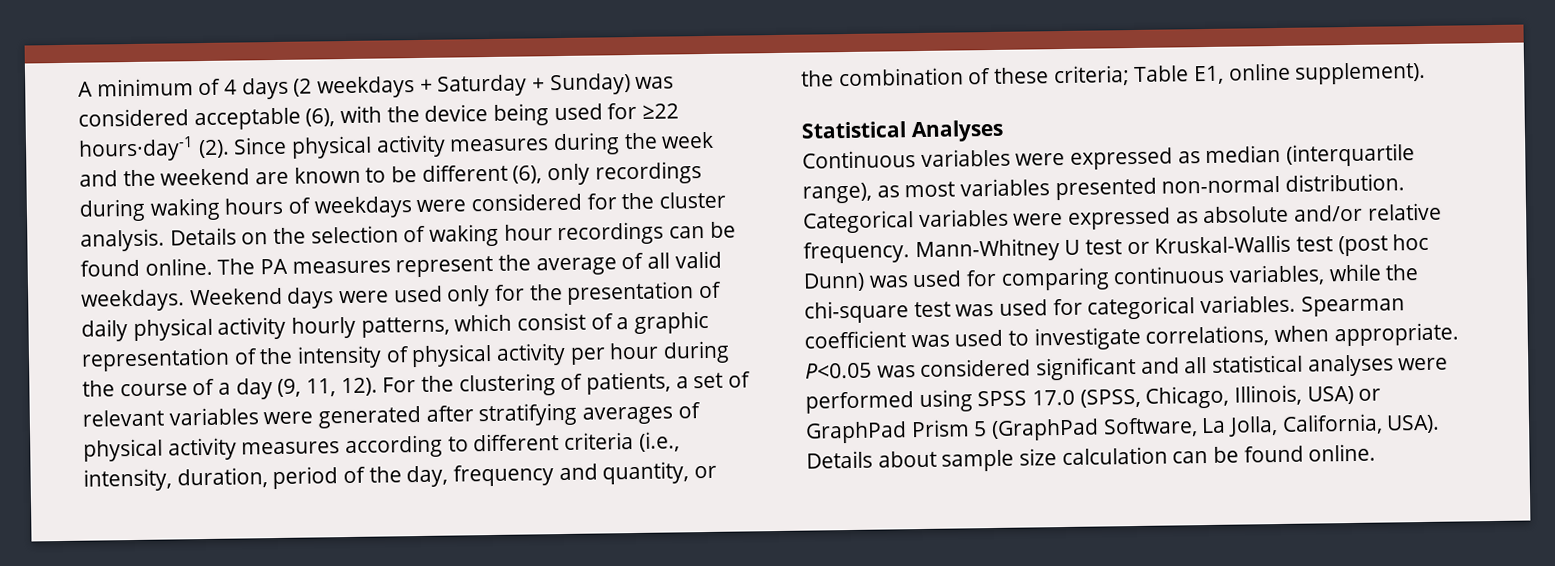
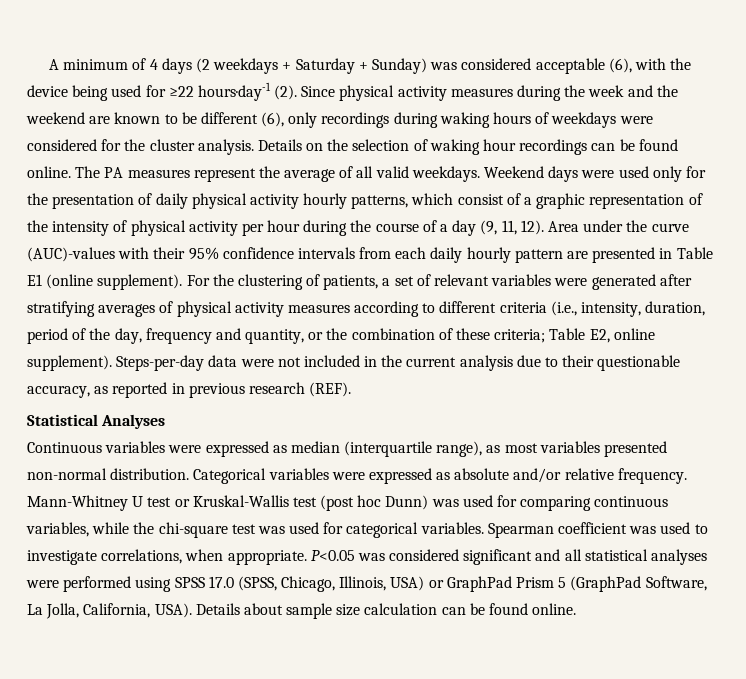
+ Area under the curve (AUC)-values with their 95% confidence intervals from each daily hourly pattern are presented in Table E1 (online supplement).
- For the clustering of patients, a set of relevant variables were generated after stratifying averages of physical activity measures according to different criteria (i.e., intensity, duration, period of the day, frequency and quantity, or the combination of these criteria; Table E1, online supplement).
+ For the clustering of patients, a set of relevant variables were generated after stratifying averages of physical activity measures according to different criteria (i.e., intensity, duration, period of the day, frequency and quantity, or the combination of these criteria; Table E2, online supplement). Steps-per-day data were not included in the current analysis due to their questionable accuracy, as reported in previous research (REF).

